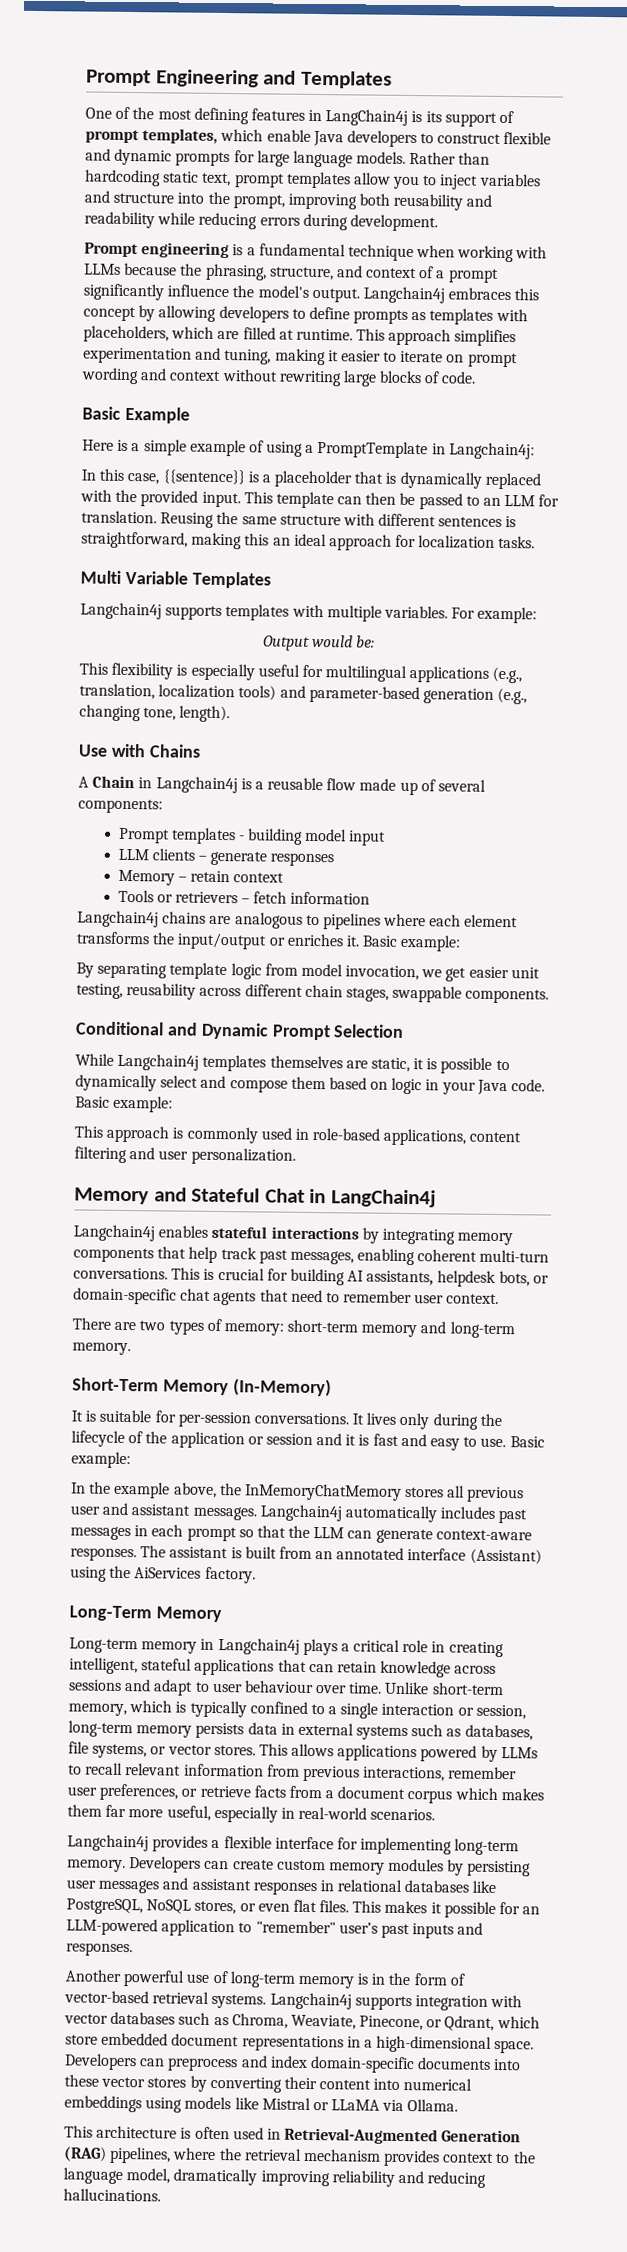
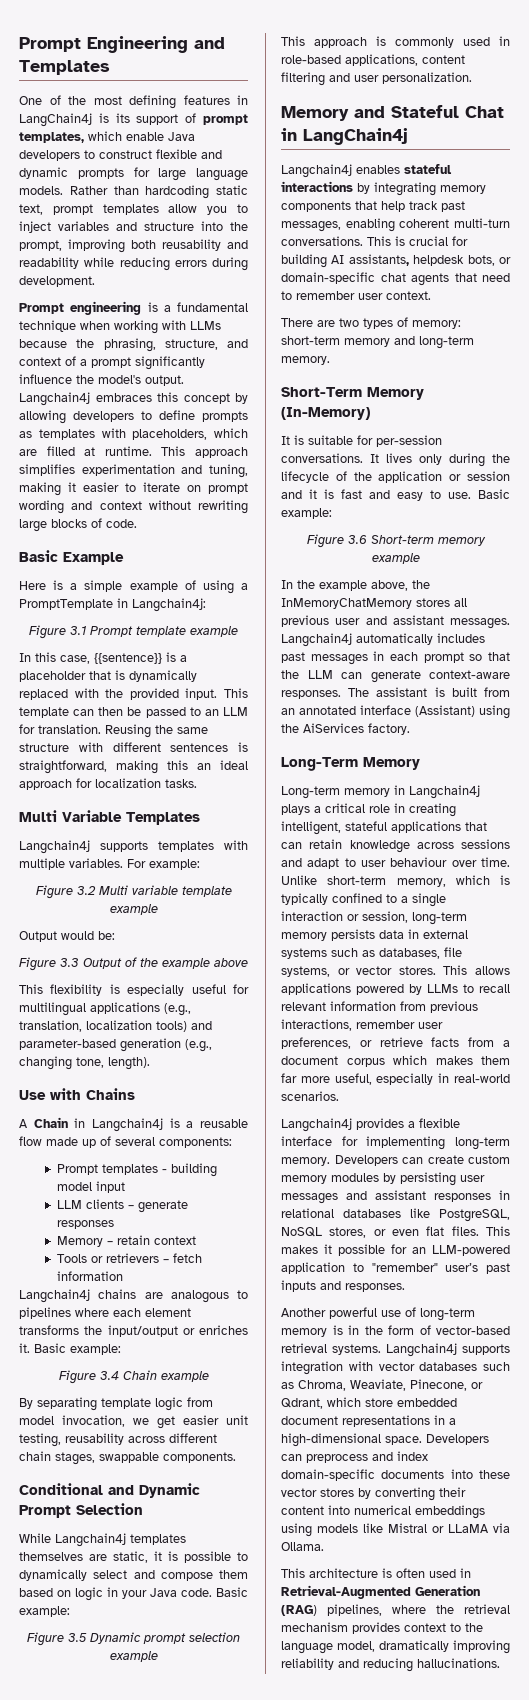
+ Figure 3.1 Prompt template example
+ Figure 3.2 Multi variable template example
  Output would be:
+ Figure 3.3 Output of the example above
+ Figure 3.4 Chain example
+ Figure 3.5 Dynamic prompt selection example
+ Figure 3.6 Short-term memory example

